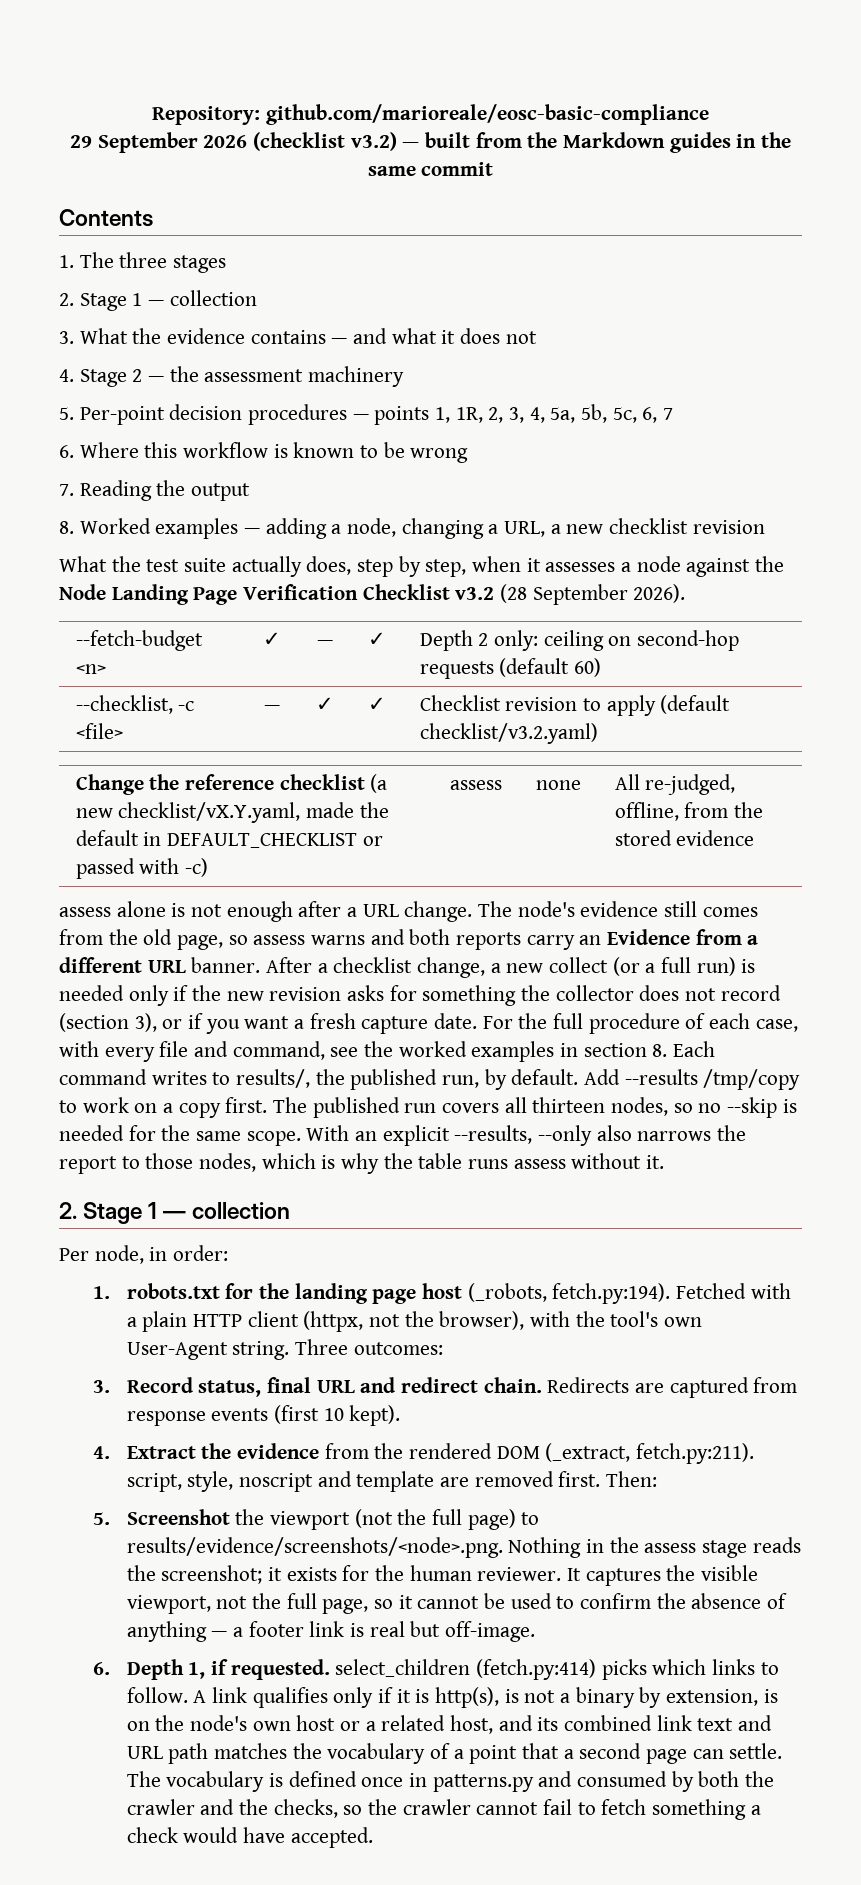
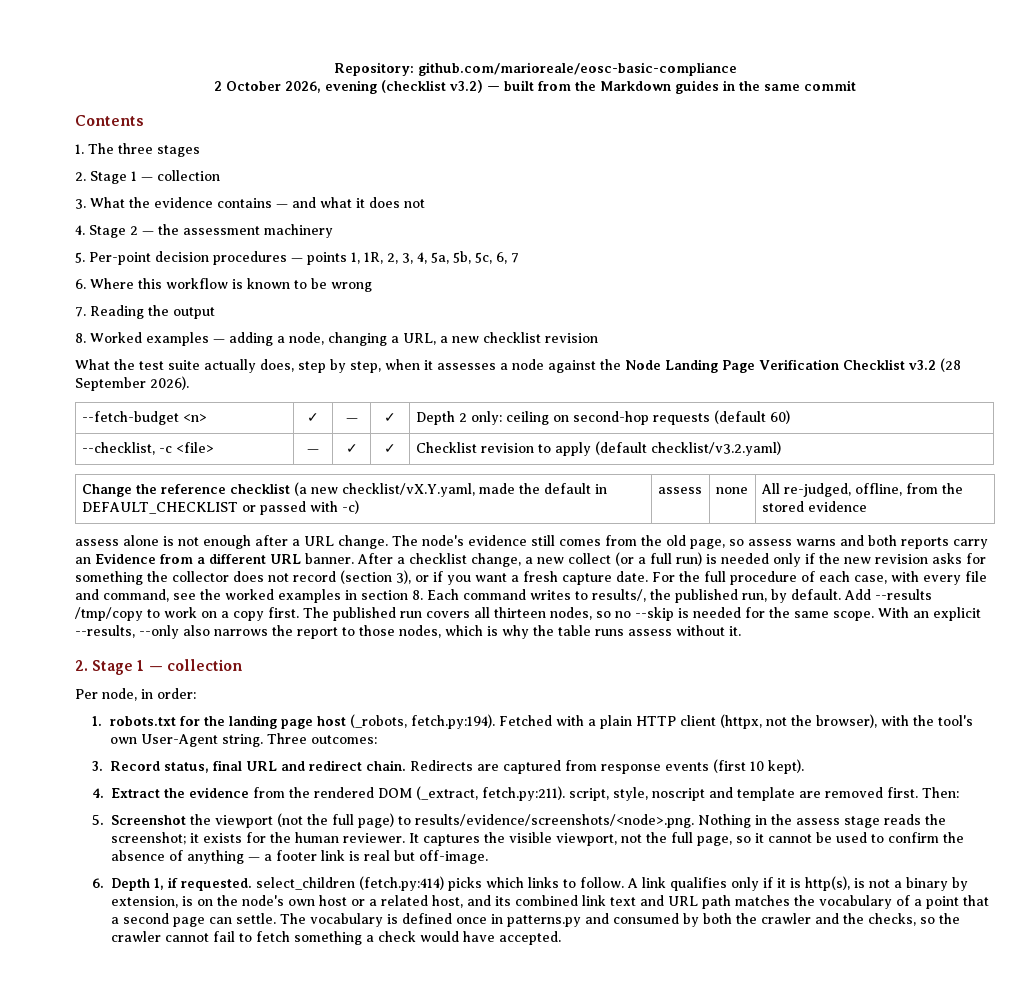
- 29 September 2026 (checklist v3.2) — built from the Markdown guides in the same commit
+ 2 October 2026, evening (checklist v3.2) — built from the Markdown guides in the same commit

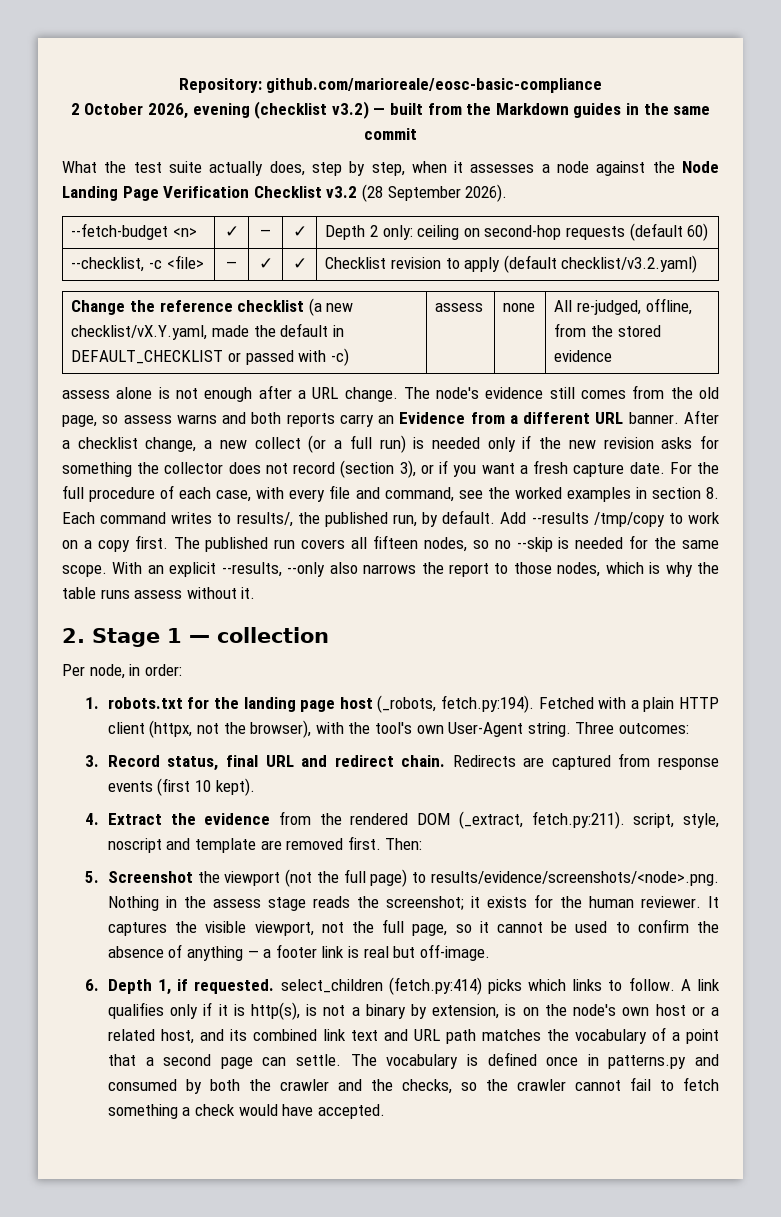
- Contents
- 1. The three stages
- 2. Stage 1 — collection
- 3. What the evidence contains — and what it does not
- 4. Stage 2 — the assessment machinery
- 5. Per-point decision procedures — points 1, 1R, 2, 3, 4, 5a, 5b, 5c, 6, 7
- 6. Where this workflow is known to be wrong
- 7. Reading the output
- 8. Worked examples — adding a node, changing a URL, a new checklist revision
- The published run covers all thirteen nodes, so no --skip is needed for the same scope.
+ The published run covers all fifteen nodes, so no --skip is needed for the same scope.

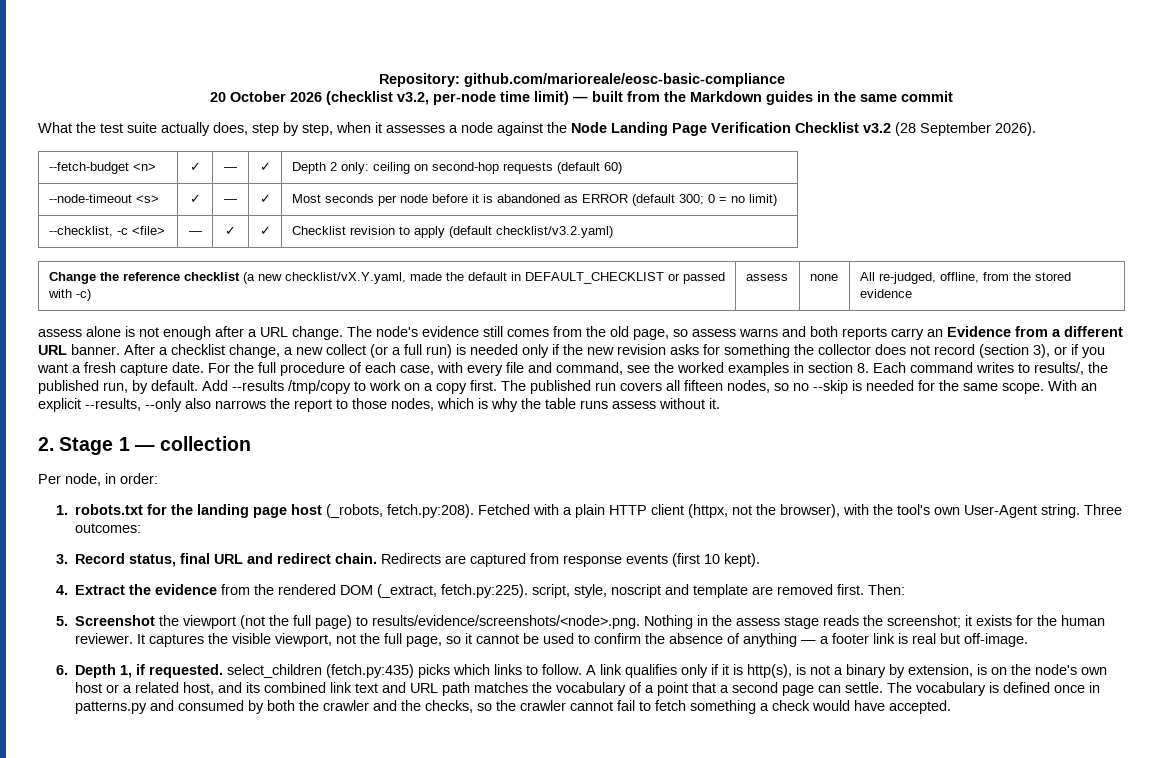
- 2 October 2026, evening (checklist v3.2) — built from the Markdown guides in the same commit
+ 20 October 2026 (checklist v3.2, per-node time limit) — built from the Markdown guides in the same commit
+ --node-timeout <s> | ✓ | — | ✓ | Most seconds per node before it is abandoned as ERROR (default 300; 0 = no limit)
- 1. robots.txt for the landing page host (_robots, fetch.py:194). Fetched with a plain HTTP client (httpx, not the browser), with the tool's own User-Agent string.
+ 1. robots.txt for the landing page host (_robots, fetch.py:208). Fetched with a plain HTTP client (httpx, not the browser), with the tool's own User-Agent string.
- 4. Extract the evidence from the rendered DOM (_extract, fetch.py:211). script, style, noscript and template are removed first.
+ 4. Extract the evidence from the rendered DOM (_extract, fetch.py:225). script, style, noscript and template are removed first.
- 6. Depth 1, if requested. select_children (fetch.py:414) picks which links to follow.
+ 6. Depth 1, if requested. select_children (fetch.py:435) picks which links to follow.

